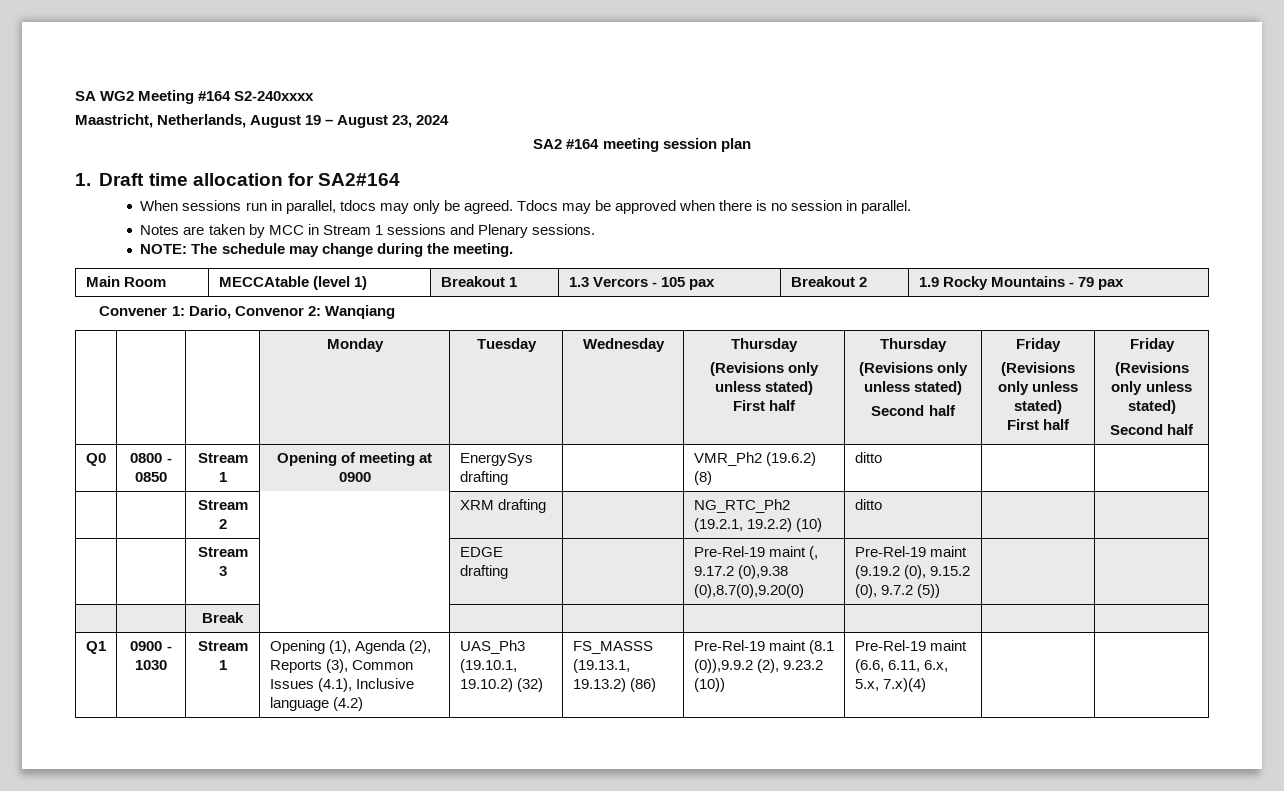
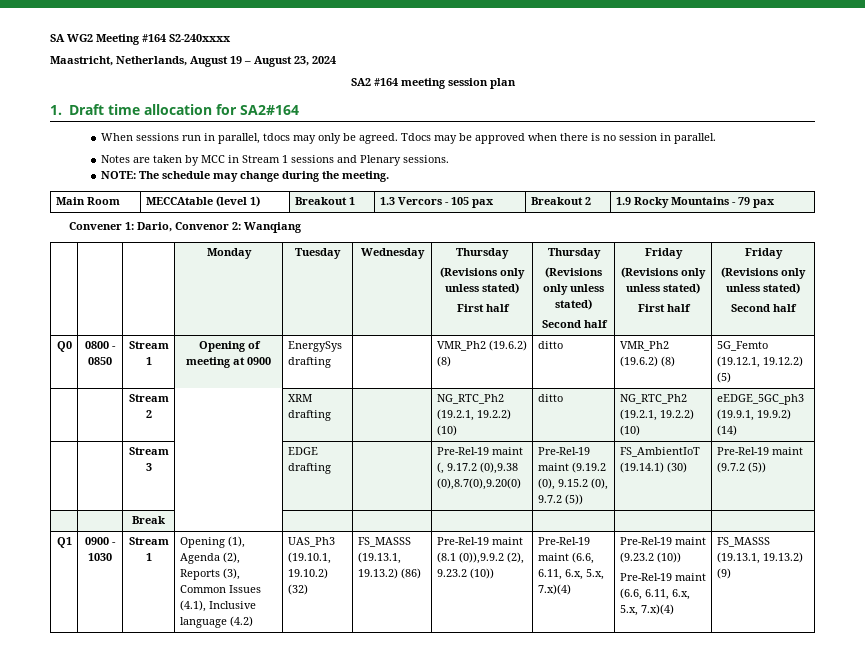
- Q0 | 0800 - 0850 | Stream 1 | Opening of meeting at 0900 | EnergySys drafting | | VMR_Ph2 (19.6.2) (8) | ditto | |
+ Q0 | 0800 - 0850 | Stream 1 | Opening of meeting at 0900 | EnergySys drafting | | VMR_Ph2 (19.6.2) (8) | ditto | VMR_Ph2 (19.6.2) (8) | 5G_Femto (19.12.1, 19.12.2) (5)
- | | Stream 2 | | XRM drafting | | NG_RTC_Ph2 (19.2.1, 19.2.2) (10) | ditto | |
+ | | Stream 2 | | XRM drafting | | NG_RTC_Ph2 (19.2.1, 19.2.2) (10) | ditto | NG_RTC_Ph2 (19.2.1, 19.2.2) (10) | eEDGE_5GC_ph3 (19.9.1, 19.9.2) (14)
- | | Stream 3 | | EDGE drafting | | Pre-Rel-19 maint (, 9.17.2 (0),9.38 (0),8.7(0),9.20(0) | Pre-Rel-19 maint (9.19.2 (0), 9.15.2 (0), 9.7.2 (5)) | |
+ | | Stream 3 | | EDGE drafting | | Pre-Rel-19 maint (, 9.17.2 (0),9.38 (0),8.7(0),9.20(0) | Pre-Rel-19 maint (9.19.2 (0), 9.15.2 (0), 9.7.2 (5)) | FS_AmbientIoT (19.14.1) (30) | Pre-Rel-19 maint (9.7.2 (5))
+ Pre-Rel-19 maint (9.23.2 (10))
+ Pre-Rel-19 maint (6.6, 6.11, 6.x, 5.x, 7.x)(4) | FS_MASSS (19.13.1, 19.13.2) (9)

